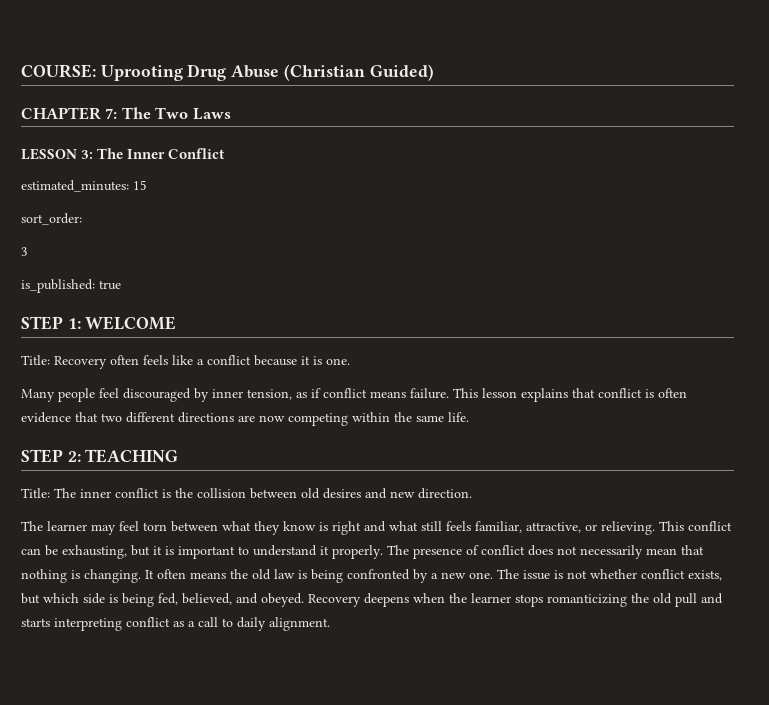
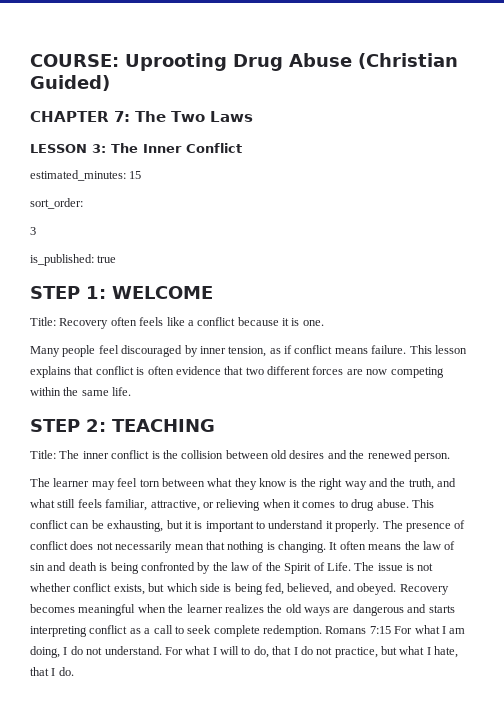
- This lesson explains that conflict is often evidence that two different directions are now competing within the same life.
+ This lesson explains that conflict is often evidence that two different forces are now competing within the same life.
- Title: The inner conflict is the collision between old desires and new direction.
+ Title: The inner conflict is the collision between old desires and the renewed person.
- The learner may feel torn between what they know is right and what still feels familiar, attractive, or relieving.
+ The learner may feel torn between what they know is the right way and the truth, and what still feels familiar, attractive, or relieving when it comes to drug abuse.
- It often means the old law is being confronted by a new one.
+ It often means the law of sin and death is being confronted by the law of the Spirit of Life.
- Recovery deepens when the learner stops romanticizing the old pull and starts interpreting conflict as a call to daily alignment.
+ Recovery becomes meaningful when the learner realizes the old ways are dangerous and starts interpreting conflict as a call to seek complete redemption. Romans 7:15 For what I am doing, I do not understand. For what I will to do, that I do not practice, but what I hate, that I do.

